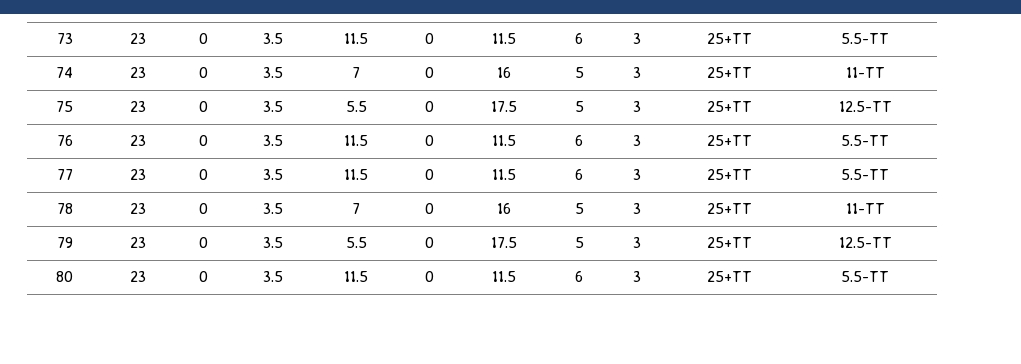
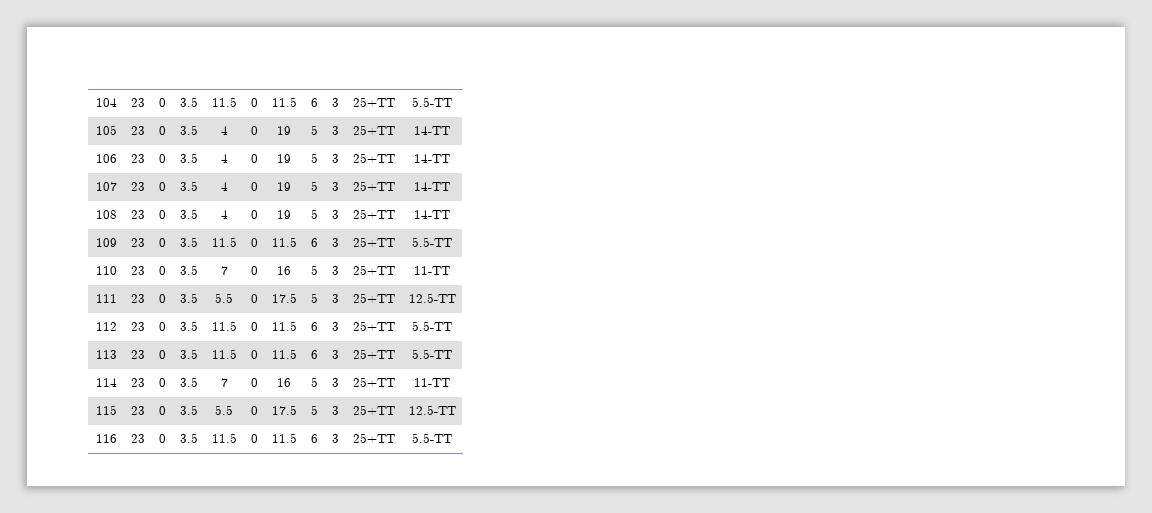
- 73 | 23 | 0 | 3.5 | 11.5 | 0 | 11.5 | 6 | 3 | 25+TT | 5.5-TT
+ 104 | 23 | 0 | 3.5 | 11.5 | 0 | 11.5 | 6 | 3 | 25+TT | 5.5-TT
- 74 | 23 | 0 | 3.5 | 7 | 0 | 16 | 5 | 3 | 25+TT | 11-TT
+ 105 | 23 | 0 | 3.5 | 4 | 0 | 19 | 5 | 3 | 25+TT | 14-TT
+ 106 | 23 | 0 | 3.5 | 4 | 0 | 19 | 5 | 3 | 25+TT | 14-TT
+ 107 | 23 | 0 | 3.5 | 4 | 0 | 19 | 5 | 3 | 25+TT | 14-TT
+ 108 | 23 | 0 | 3.5 | 4 | 0 | 19 | 5 | 3 | 25+TT | 14-TT
+ 109 | 23 | 0 | 3.5 | 11.5 | 0 | 11.5 | 6 | 3 | 25+TT | 5.5-TT
+ 110 | 23 | 0 | 3.5 | 7 | 0 | 16 | 5 | 3 | 25+TT | 11-TT
- 75 | 23 | 0 | 3.5 | 5.5 | 0 | 17.5 | 5 | 3 | 25+TT | 12.5-TT
+ 111 | 23 | 0 | 3.5 | 5.5 | 0 | 17.5 | 5 | 3 | 25+TT | 12.5-TT
- 76 | 23 | 0 | 3.5 | 11.5 | 0 | 11.5 | 6 | 3 | 25+TT | 5.5-TT
+ 112 | 23 | 0 | 3.5 | 11.5 | 0 | 11.5 | 6 | 3 | 25+TT | 5.5-TT
- 77 | 23 | 0 | 3.5 | 11.5 | 0 | 11.5 | 6 | 3 | 25+TT | 5.5-TT
+ 113 | 23 | 0 | 3.5 | 11.5 | 0 | 11.5 | 6 | 3 | 25+TT | 5.5-TT
- 78 | 23 | 0 | 3.5 | 7 | 0 | 16 | 5 | 3 | 25+TT | 11-TT
+ 114 | 23 | 0 | 3.5 | 7 | 0 | 16 | 5 | 3 | 25+TT | 11-TT
- 79 | 23 | 0 | 3.5 | 5.5 | 0 | 17.5 | 5 | 3 | 25+TT | 12.5-TT
+ 115 | 23 | 0 | 3.5 | 5.5 | 0 | 17.5 | 5 | 3 | 25+TT | 12.5-TT
- 80 | 23 | 0 | 3.5 | 11.5 | 0 | 11.5 | 6 | 3 | 25+TT | 5.5-TT
+ 116 | 23 | 0 | 3.5 | 11.5 | 0 | 11.5 | 6 | 3 | 25+TT | 5.5-TT

